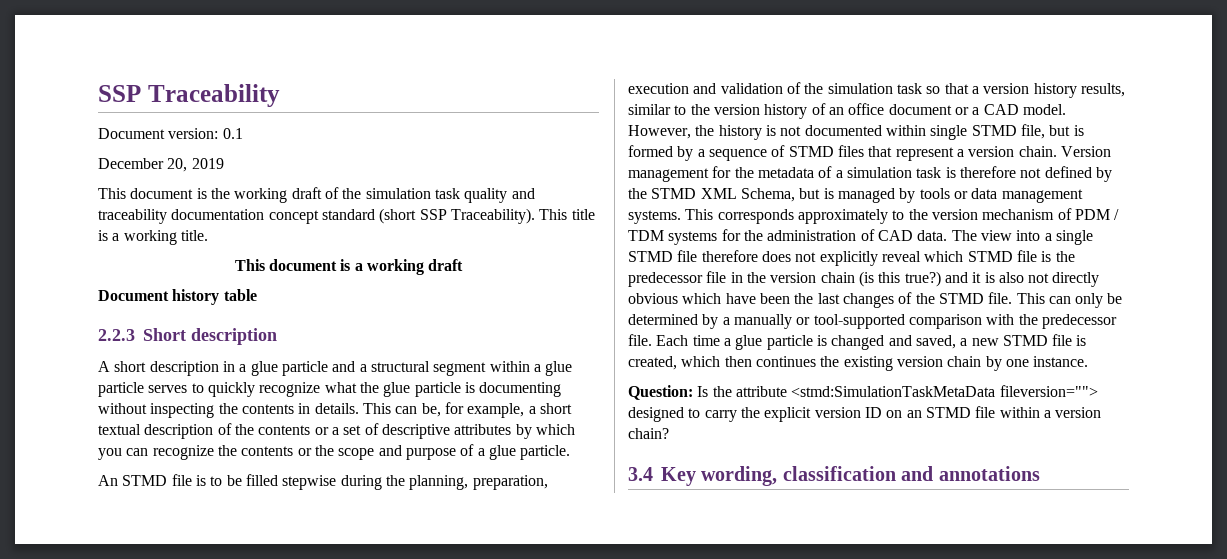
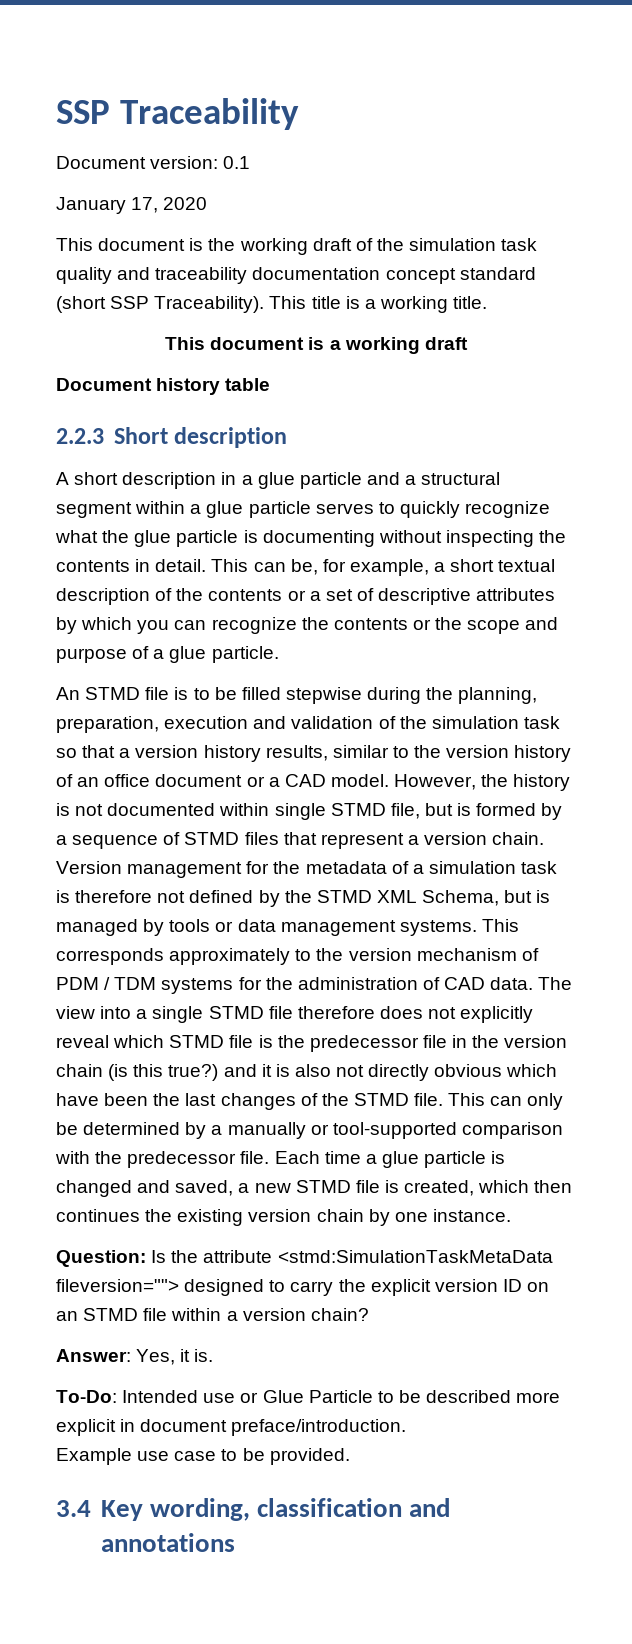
- December 20, 2019
+ January 17, 2020
- A short description in a glue particle and a structural segment within a glue particle serves to quickly recognize what the glue particle is documenting without inspecting the contents in details.
+ A short description in a glue particle and a structural segment within a glue particle serves to quickly recognize what the glue particle is documenting without inspecting the contents in detail.
+ Answer: Yes, it is.
+ To-Do: Intended use or Glue Particle to be described more explicit in document preface/introduction.
+ Example use case to be provided.

